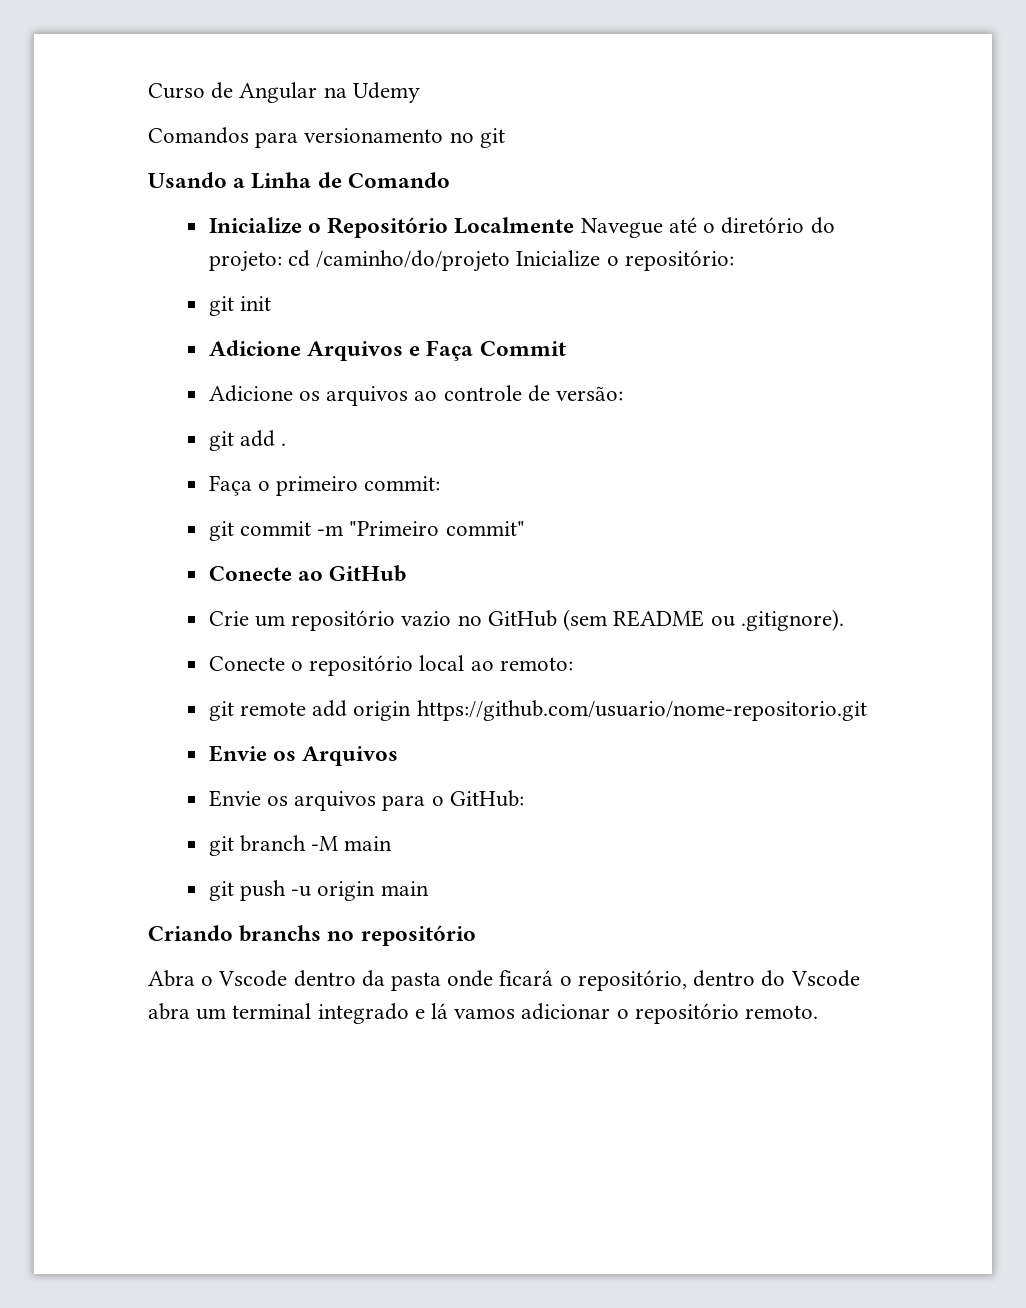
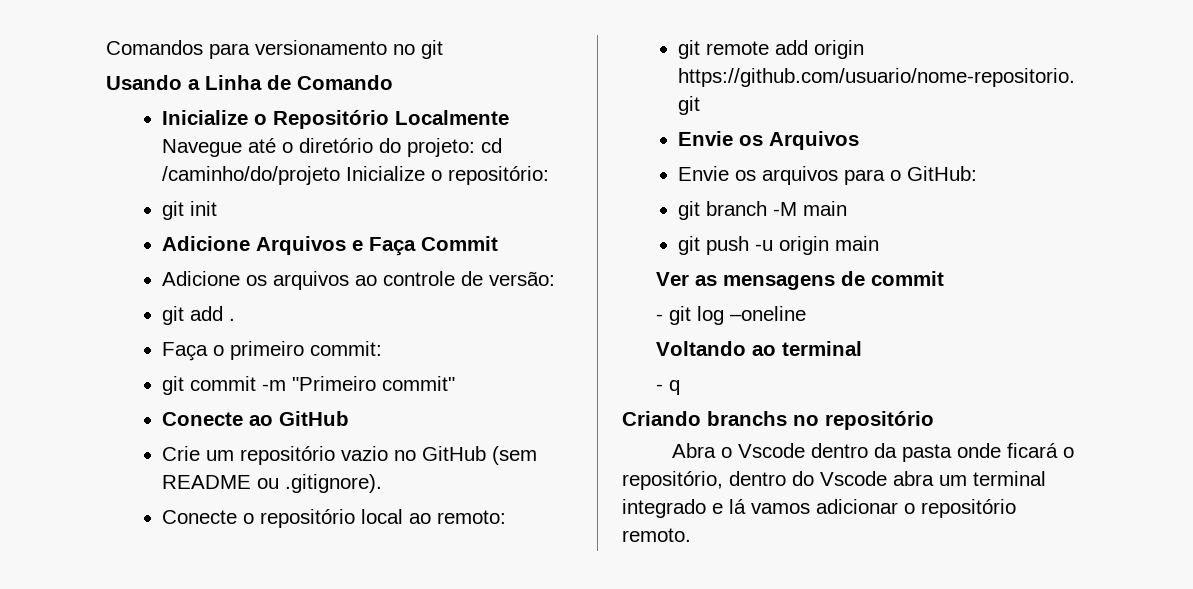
- Curso de Angular na Udemy
+ Ver as mensagens de commit
+ - git log –oneline
+ Voltando ao terminal
+ - q

